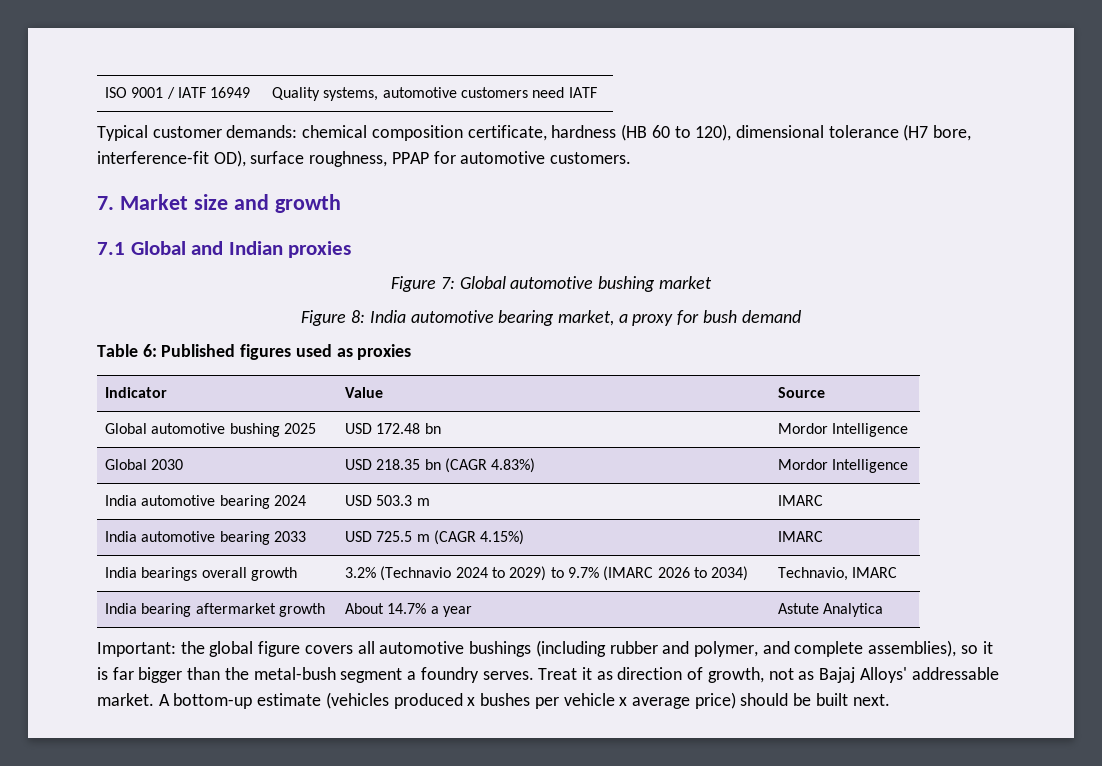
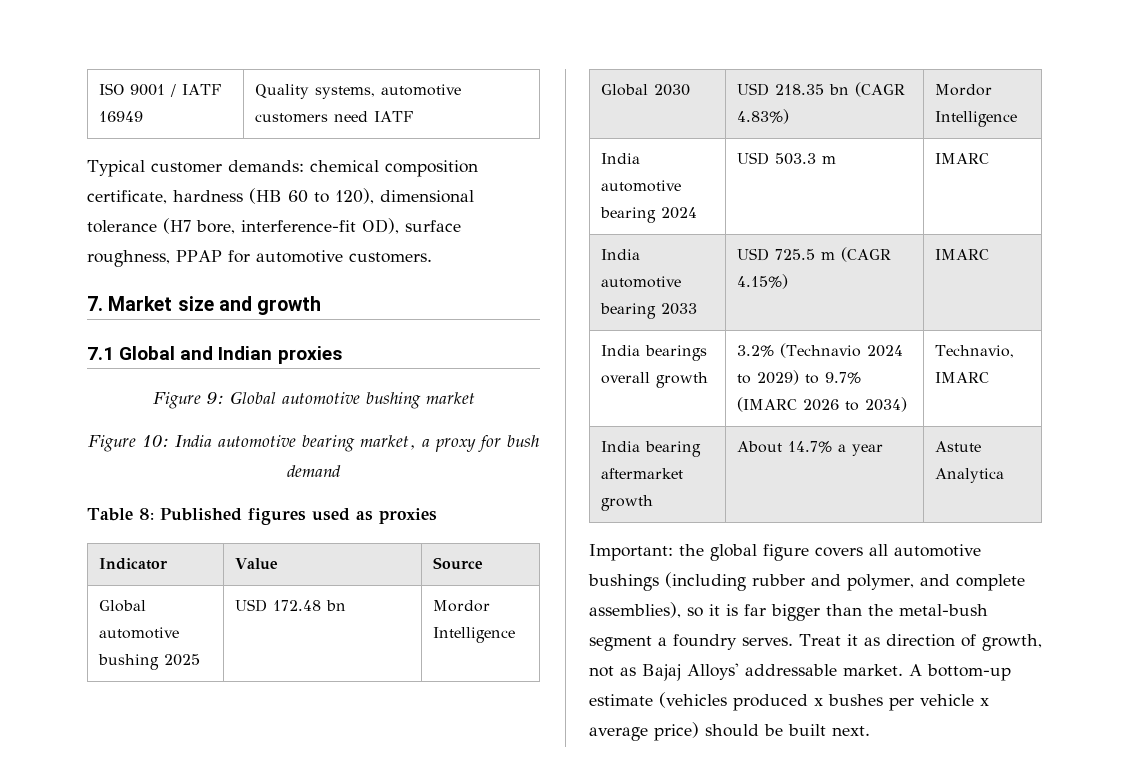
- Figure 7: Global automotive bushing market
+ Figure 9: Global automotive bushing market
- Figure 8: India automotive bearing market, a proxy for bush demand
+ Figure 10: India automotive bearing market, a proxy for bush demand
- Table 6: Published figures used as proxies
+ Table 8: Published figures used as proxies

